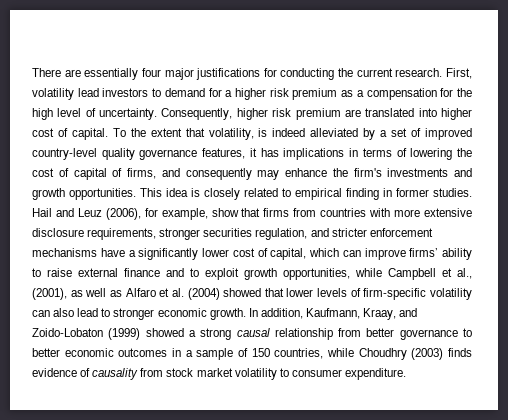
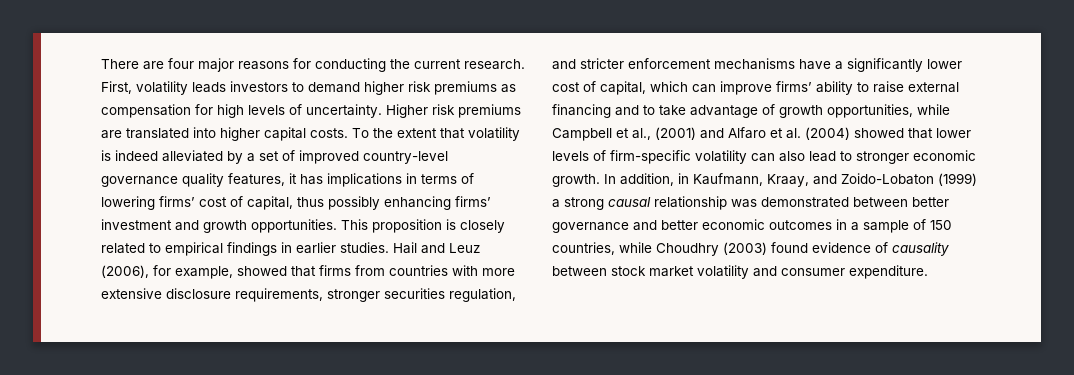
- There are essentially four major justifications for conducting the current research.
+ There are four major reasons for conducting the current research.
- First, volatility lead investors to demand for a higher risk premium as a compensation for the high level of uncertainty. Consequently, higher risk premium are translated into higher cost of capital.
+ First, volatility leads investors to demand higher risk premiums as compensation for high levels of uncertainty. Higher risk premiums are translated into higher capital costs.
- To the extent that volatility, is indeed alleviated by a set of improved country-level quality governance features, it has implications in terms of lowering the cost of capital of firms, and consequently may enhance the firm's investments and growth opportunities.
+ To the extent that volatility is indeed alleviated by a set of improved country-level governance quality features, it has implications in terms of lowering firms’ cost of capital, thus possibly enhancing firms’ investment and growth opportunities.
- This idea is closely related to empirical finding in former studies.
+ This proposition is closely related to empirical findings in earlier studies.
- Hail and Leuz (2006), for example, show that firms from countries with more extensive disclosure requirements, stronger securities regulation, and stricter enforcement mechanisms have a significantly lower cost of capital, which can improve firms’ ability to raise external finance and to exploit growth opportunities, while Campbell et al., (2001), as well as Alfaro et al. (2004) showed that lower levels of firm-specific volatility can also lead to stronger economic growth.
+ Hail and Leuz (2006), for example, showed that firms from countries with more extensive disclosure requirements, stronger securities regulation, and stricter enforcement mechanisms have a significantly lower cost of capital, which can improve firms’ ability to raise external financing and to take advantage of growth opportunities, while Campbell et al., (2001) and Alfaro et al. (2004) showed that lower levels of firm-specific volatility can also lead to stronger economic growth.
- In addition, Kaufmann, Kraay, and Zoido-Lobaton (1999) showed a strong causal relationship from better governance to better economic outcomes in a sample of 150 countries, while Choudhry (2003) finds evidence of causality from stock market volatility to consumer expenditure.
+ In addition, in Kaufmann, Kraay, and Zoido-Lobaton (1999) a strong causal relationship was demonstrated between better governance and better economic outcomes in a sample of 150 countries, while Choudhry (2003) found evidence of causality between stock market volatility and consumer expenditure.

